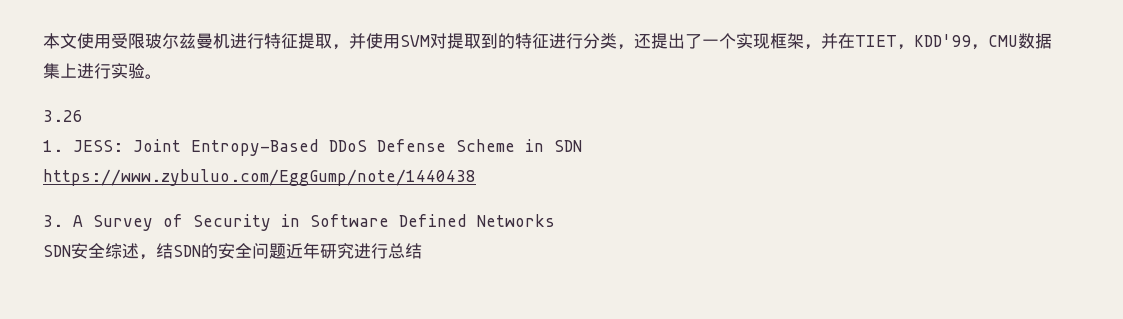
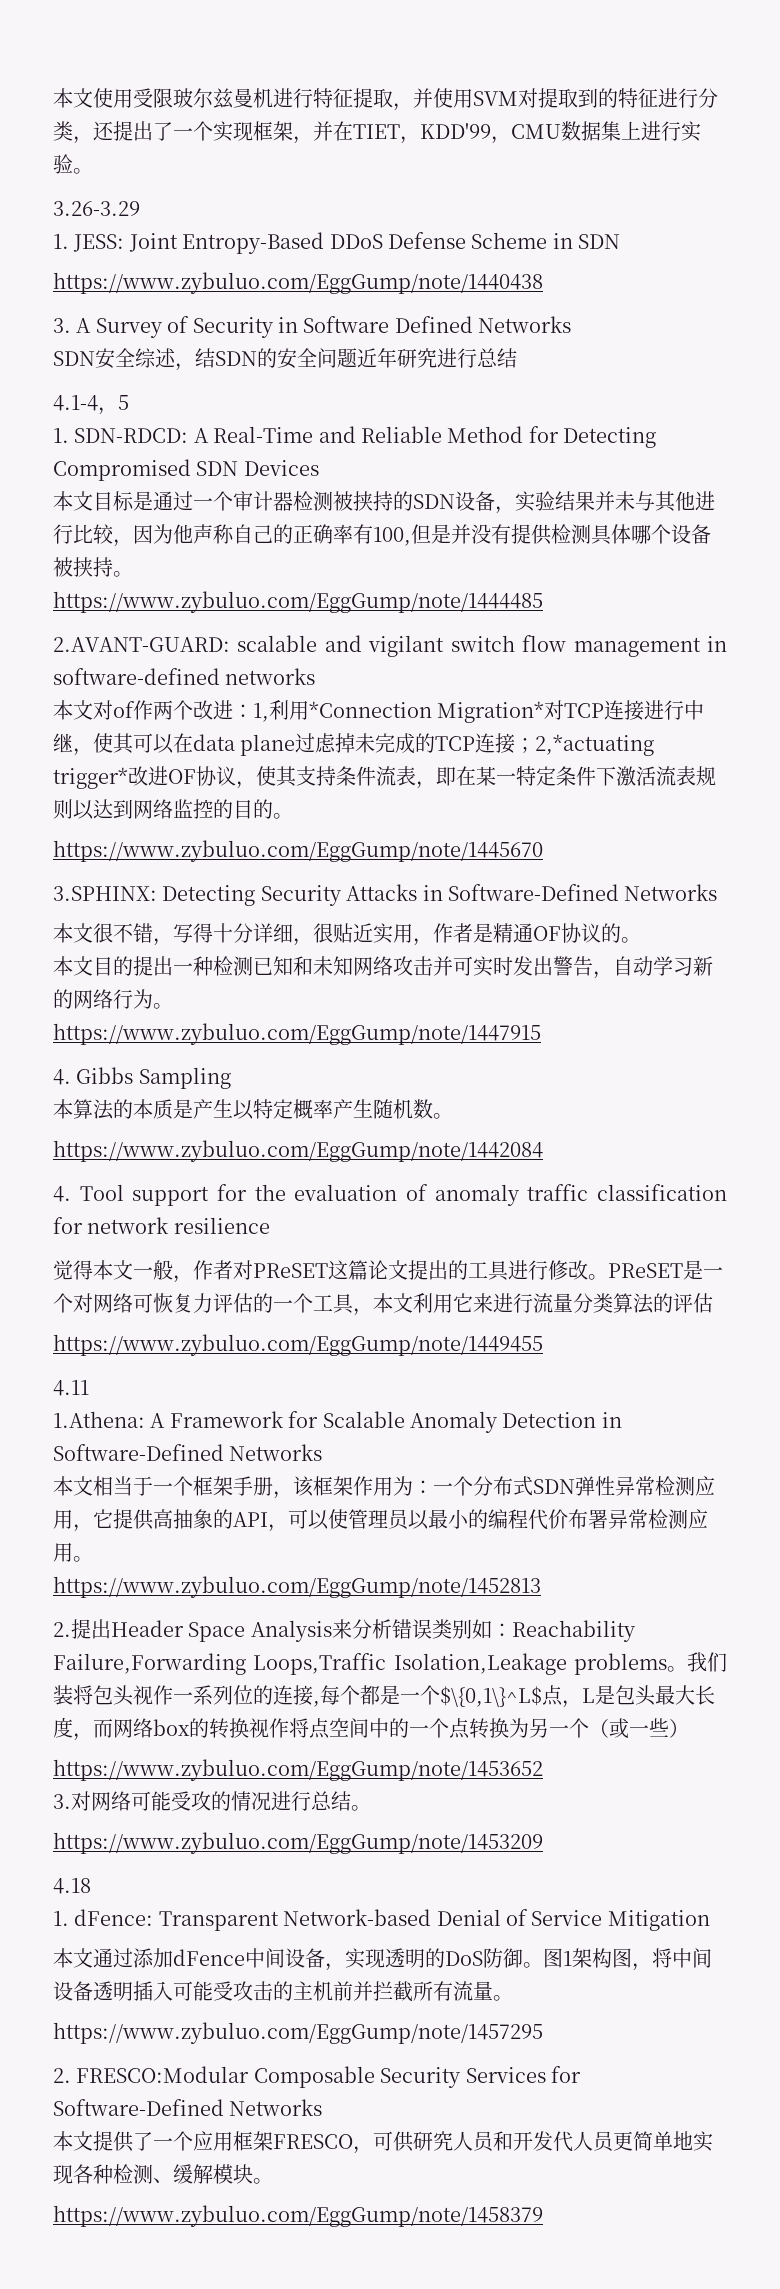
- 3.26
+ 3.26-3.29
+ 4.1-4，5
+ 1. SDN-RDCD: A Real-Time and Reliable Method for Detecting Compromised SDN Devices
+ 本文目标是通过一个审计器检测被挟持的SDN设备，实验结果并未与其他进行比较，因为他声称自己的正确率有100,但是并没有提供检测具体哪个设备被挟持。
+ https://www.zybuluo.com/EggGump/note/1444485
+ 2.AVANT-GUARD: scalable and vigilant switch flow management in software-defined networks
+ 本文对of作两个改进：1,利用*Connection Migration*对TCP连接进行中继，使其可以在data plane过虑掉未完成的TCP连接；2,*actuating trigger*改进OF协议，使其支持条件流表，即在某一特定条件下激活流表规则以达到网络监控的目的。
+ https://www.zybuluo.com/EggGump/note/1445670
+ 3.SPHINX: Detecting Security Attacks in Software-Defined Networks
+ 本文很不错，写得十分详细，很贴近实用，作者是精通OF协议的。
+ 本文目的提出一种检测已知和未知网络攻击并可实时发出警告，自动学习新的网络行为。
+ https://www.zybuluo.com/EggGump/note/1447915
+ 4. Gibbs Sampling
+ 本算法的本质是产生以特定概率产生随机数。
+ https://www.zybuluo.com/EggGump/note/1442084
+ 4. Tool support for the evaluation of anomaly traffic classification for network resilience
+ 觉得本文一般，作者对PReSET这篇论文提出的工具进行修改。PReSET是一个对网络可恢复力评估的一个工具，本文利用它来进行流量分类算法的评估
+ https://www.zybuluo.com/EggGump/note/1449455
+ 4.11
+ 1.Athena: A Framework for Scalable Anomaly Detection in Software-Defined Networks
+ 本文相当于一个框架手册，该框架作用为：一个分布式SDN弹性异常检测应用，它提供高抽象的API，可以使管理员以最小的编程代价布署异常检测应用。
+ https://www.zybuluo.com/EggGump/note/1452813
+ 2.提出Header Space Analysis来分析错误类别如：Reachability Failure,Forwarding Loops,Traffic Isolation,Leakage problems。我们装将包头视作一系列位的连接,每个都是一个$\{0,1\}^L$点，L是包头最大长度，而网络box的转换视作将点空间中的一个点转换为另一个（或一些）
+ https://www.zybuluo.com/EggGump/note/1453652
+ 3.对网络可能受攻的情况进行总结。
+ https://www.zybuluo.com/EggGump/note/1453209
+ 4.18
+ 1. dFence: Transparent Network-based Denial of Service Mitigation
+ 本文通过添加dFence中间设备，实现透明的DoS防御。图1架构图，将中间设备透明插入可能受攻击的主机前并拦截所有流量。
+ https://www.zybuluo.com/EggGump/note/1457295
+ 2. FRESCO:Modular Composable Security Services for Software-Defined Networks
+ 本文提供了一个应用框架FRESCO，可供研究人员和开发代人员更简单地实现各种检测、缓解模块。
+ https://www.zybuluo.com/EggGump/note/1458379

